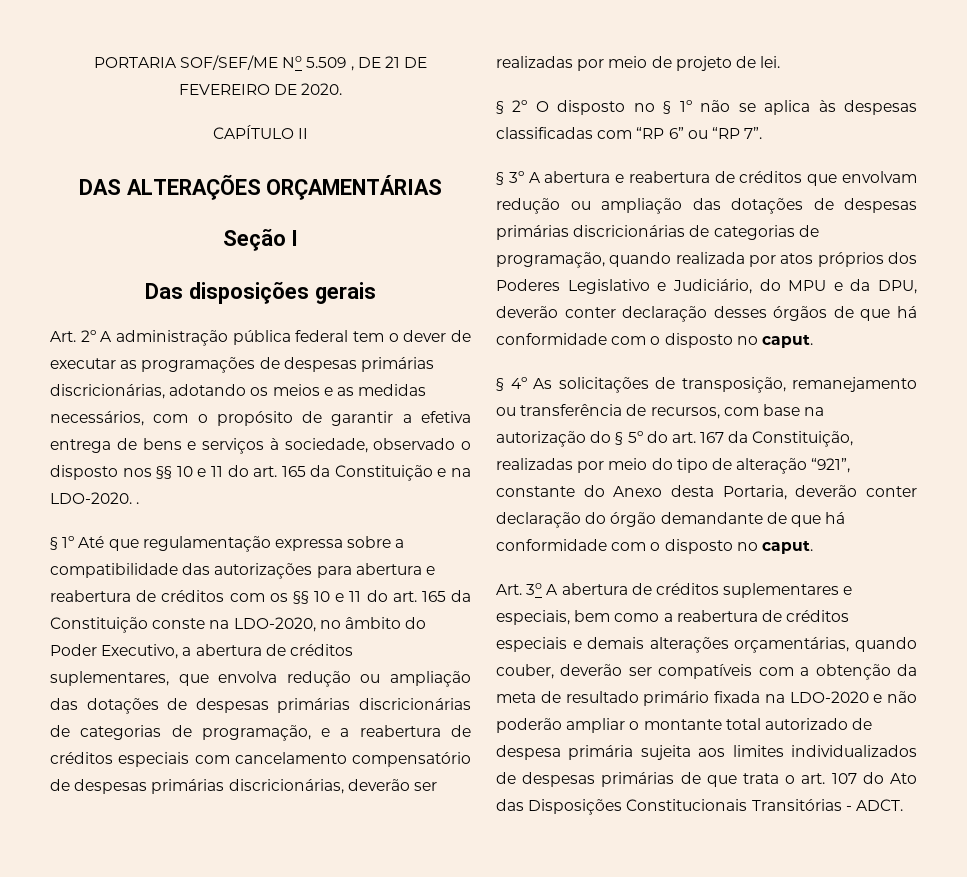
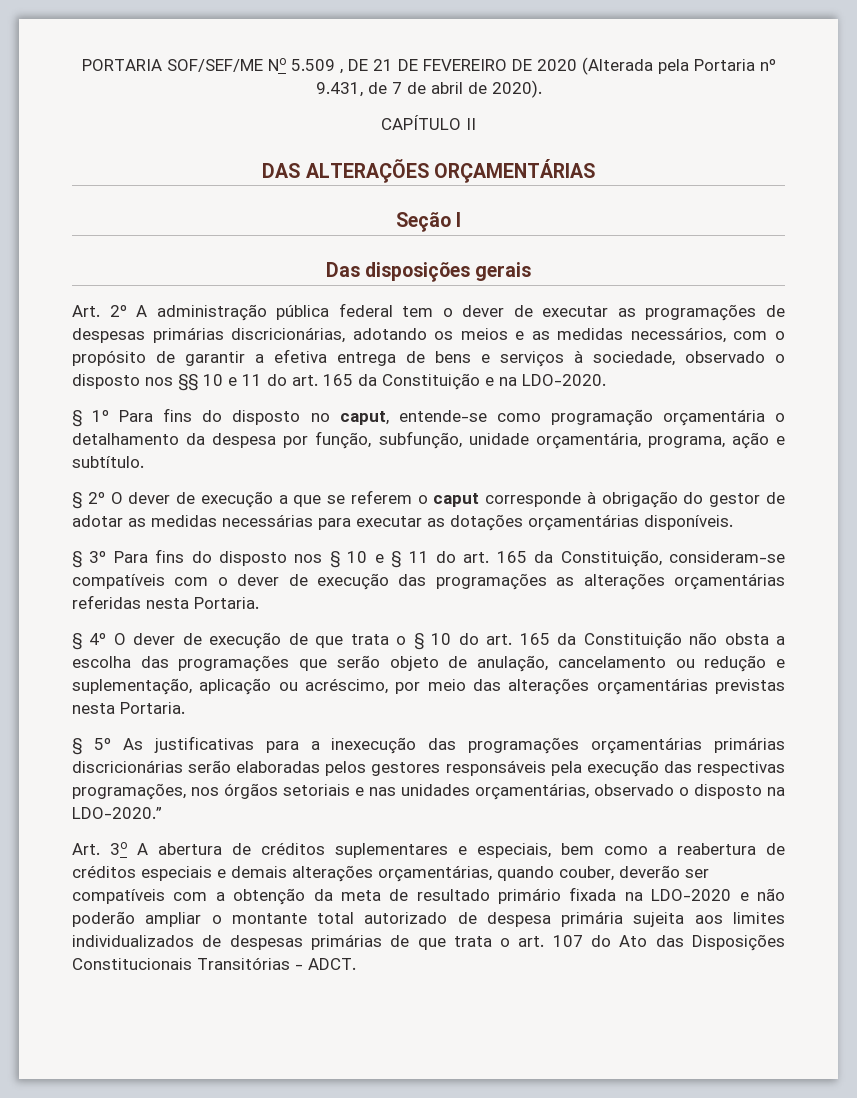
- PORTARIA SOF/SEF/ME No 5.509 , DE 21 DE FEVEREIRO DE 2020.
+ PORTARIA SOF/SEF/ME No 5.509 , DE 21 DE FEVEREIRO DE 2020 (Alterada pela Portaria nº 9.431, de 7 de abril de 2020).
- Art. 2º A administração pública federal tem o dever de executar as programações de despesas primárias discricionárias, adotando os meios e as medidas necessários, com o propósito de garantir a efetiva entrega de bens e serviços à sociedade, observado o disposto nos §§ 10 e 11 do art. 165 da Constituição e na LDO-2020. .
- § 1º Até que regulamentação expressa sobre a compatibilidade das autorizações para abertura e reabertura de créditos com os §§ 10 e 11 do art. 165 da Constituição conste na LDO-2020, no âmbito do Poder Executivo, a abertura de créditos suplementares, que envolva redução ou ampliação das dotações de despesas primárias discricionárias de categorias de programação, e a reabertura de créditos especiais com cancelamento compensatório de despesas primárias discricionárias, deverão ser realizadas por meio de projeto de lei.
- § 2º O disposto no § 1º não se aplica às despesas classificadas com “RP 6” ou “RP 7”.
- § 3º A abertura e reabertura de créditos que envolvam redução ou ampliação das dotações de despesas primárias discricionárias de categorias de programação, quando realizada por atos próprios dos Poderes Legislativo e Judiciário, do MPU e da DPU, deverão conter declaração desses órgãos de que há conformidade com o disposto no caput.
- § 4º As solicitações de transposição, remanejamento ou transferência de recursos, com base na autorização do § 5º do art. 167 da Constituição, realizadas por meio do tipo de alteração “921”, constante do Anexo desta Portaria, deverão conter declaração do órgão demandante de que há conformidade com o disposto no caput.
+ Art. 2º A administração pública federal tem o dever de executar as programações de despesas primárias discricionárias, adotando os meios e as medidas necessários, com o propósito de garantir a efetiva entrega de bens e serviços à sociedade, observado o disposto nos §§ 10 e 11 do art. 165 da Constituição e na LDO-2020.
+ § 1º Para fins do disposto no caput, entende-se como programação orçamentária o detalhamento da despesa por função, subfunção, unidade orçamentária, programa, ação e subtítulo.
+ § 2º O dever de execução a que se referem o caput corresponde à obrigação do gestor de adotar as medidas necessárias para executar as dotações orçamentárias disponíveis.
+ § 3º Para fins do disposto nos § 10 e § 11 do art. 165 da Constituição, consideram-se compatíveis com o dever de execução das programações as alterações orçamentárias referidas nesta Portaria.
+ § 4º O dever de execução de que trata o § 10 do art. 165 da Constituição não obsta a escolha das programações que serão objeto de anulação, cancelamento ou redução e suplementação, aplicação ou acréscimo, por meio das alterações orçamentárias previstas nesta Portaria.
+ § 5º As justificativas para a inexecução das programações orçamentárias primárias discricionárias serão elaboradas pelos gestores responsáveis pela execução das respectivas programações, nos órgãos setoriais e nas unidades orçamentárias, observado o disposto na LDO-2020.”

